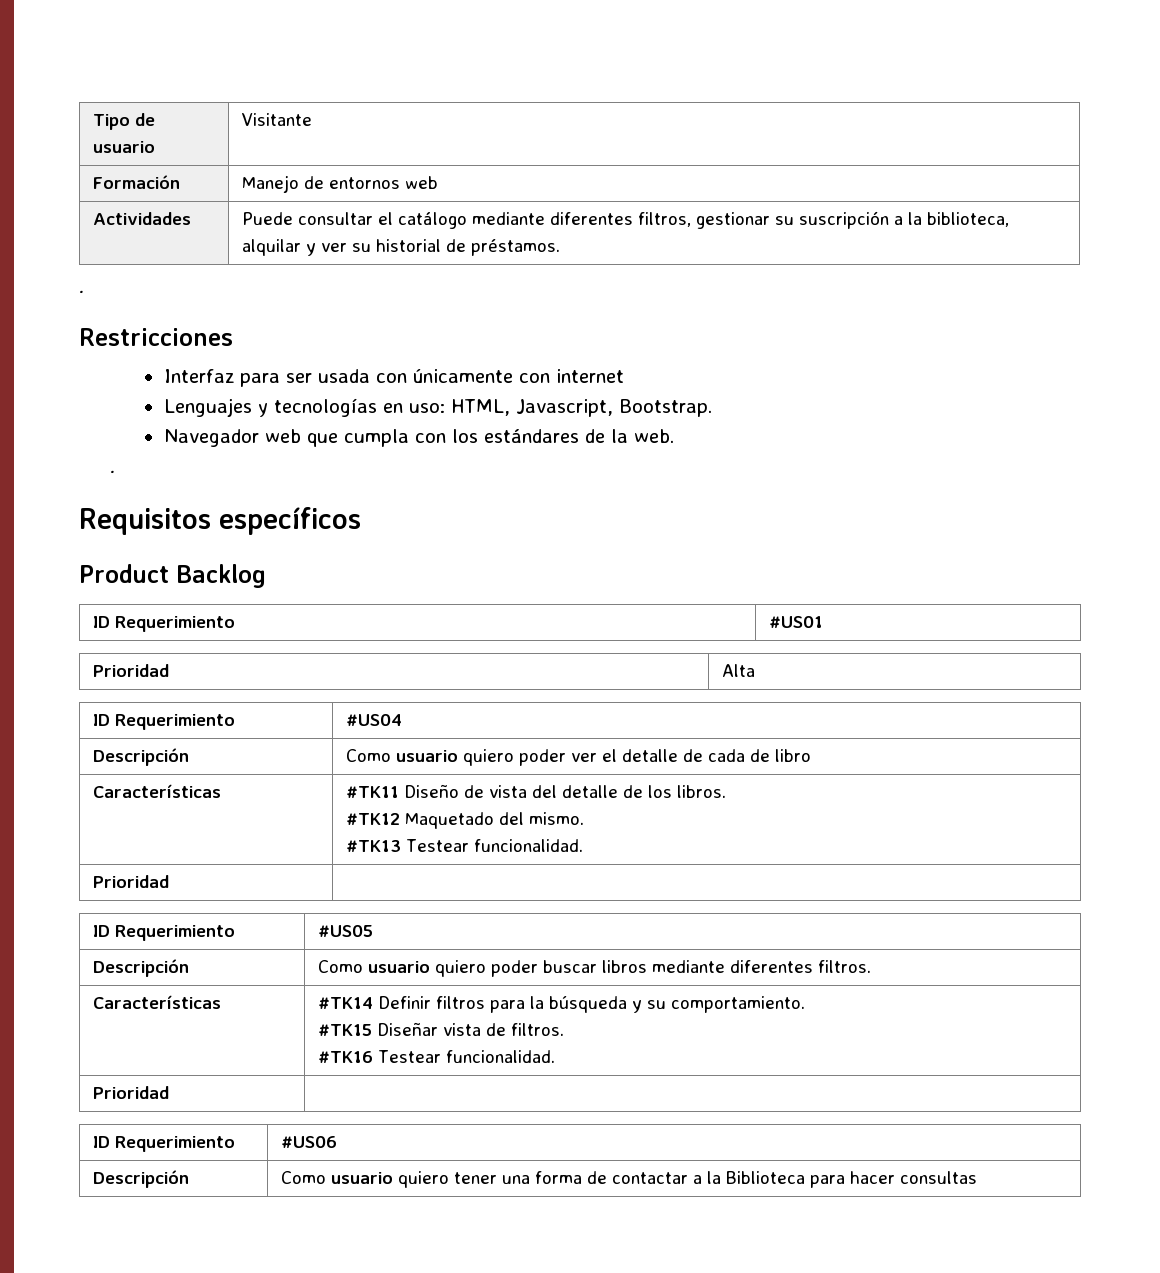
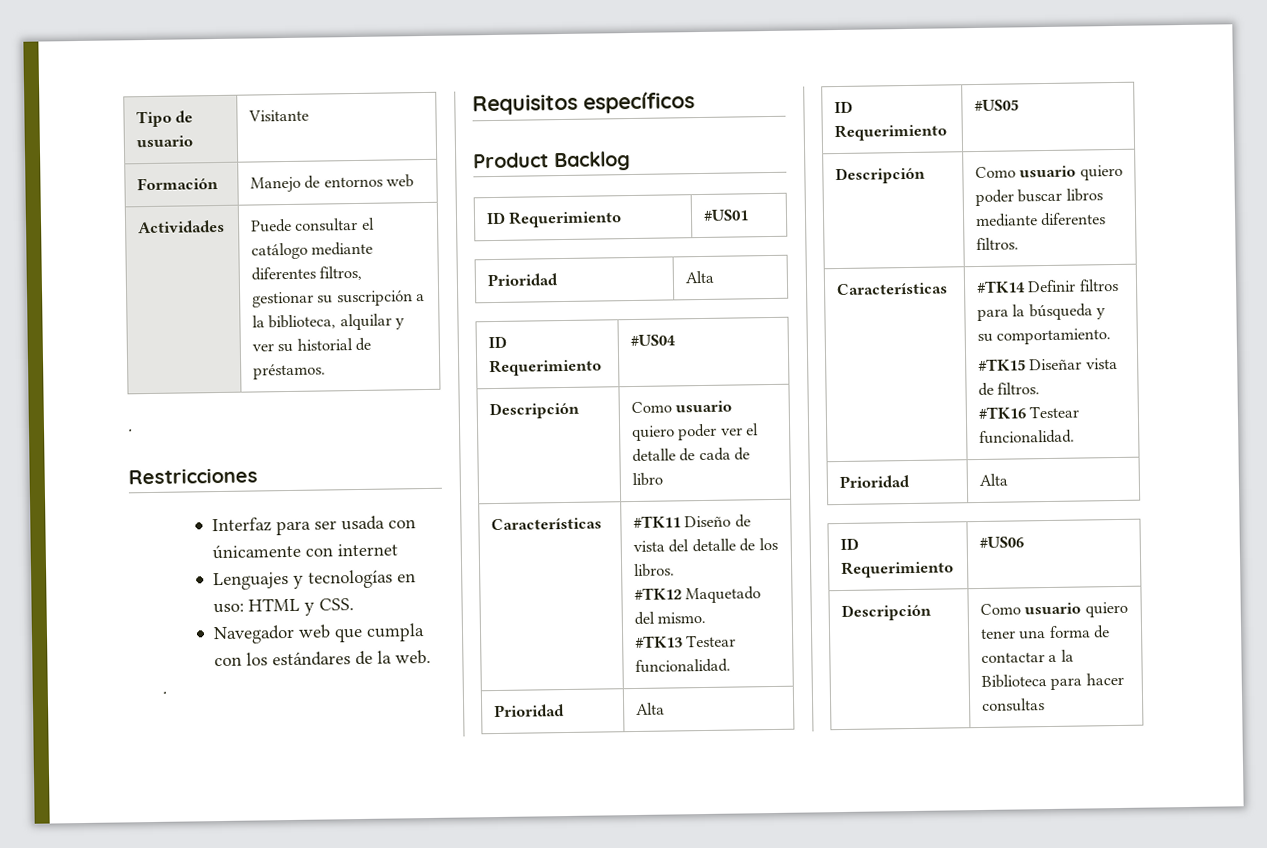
- Lenguajes y tecnologías en uso: HTML, Javascript, Bootstrap.
+ Lenguajes y tecnologías en uso: HTML y CSS.
  Características | #TK11 Diseño de vista del detalle de los libros.
  #TK12 Maquetado del mismo.
  #TK13 Testear funcionalidad.
- Prioridad |
+ Prioridad | Alta
  Características | #TK14 Definir filtros para la búsqueda y su comportamiento.
  #TK15 Diseñar vista de filtros.
  #TK16 Testear funcionalidad.
- Prioridad |
+ Prioridad | Alta

